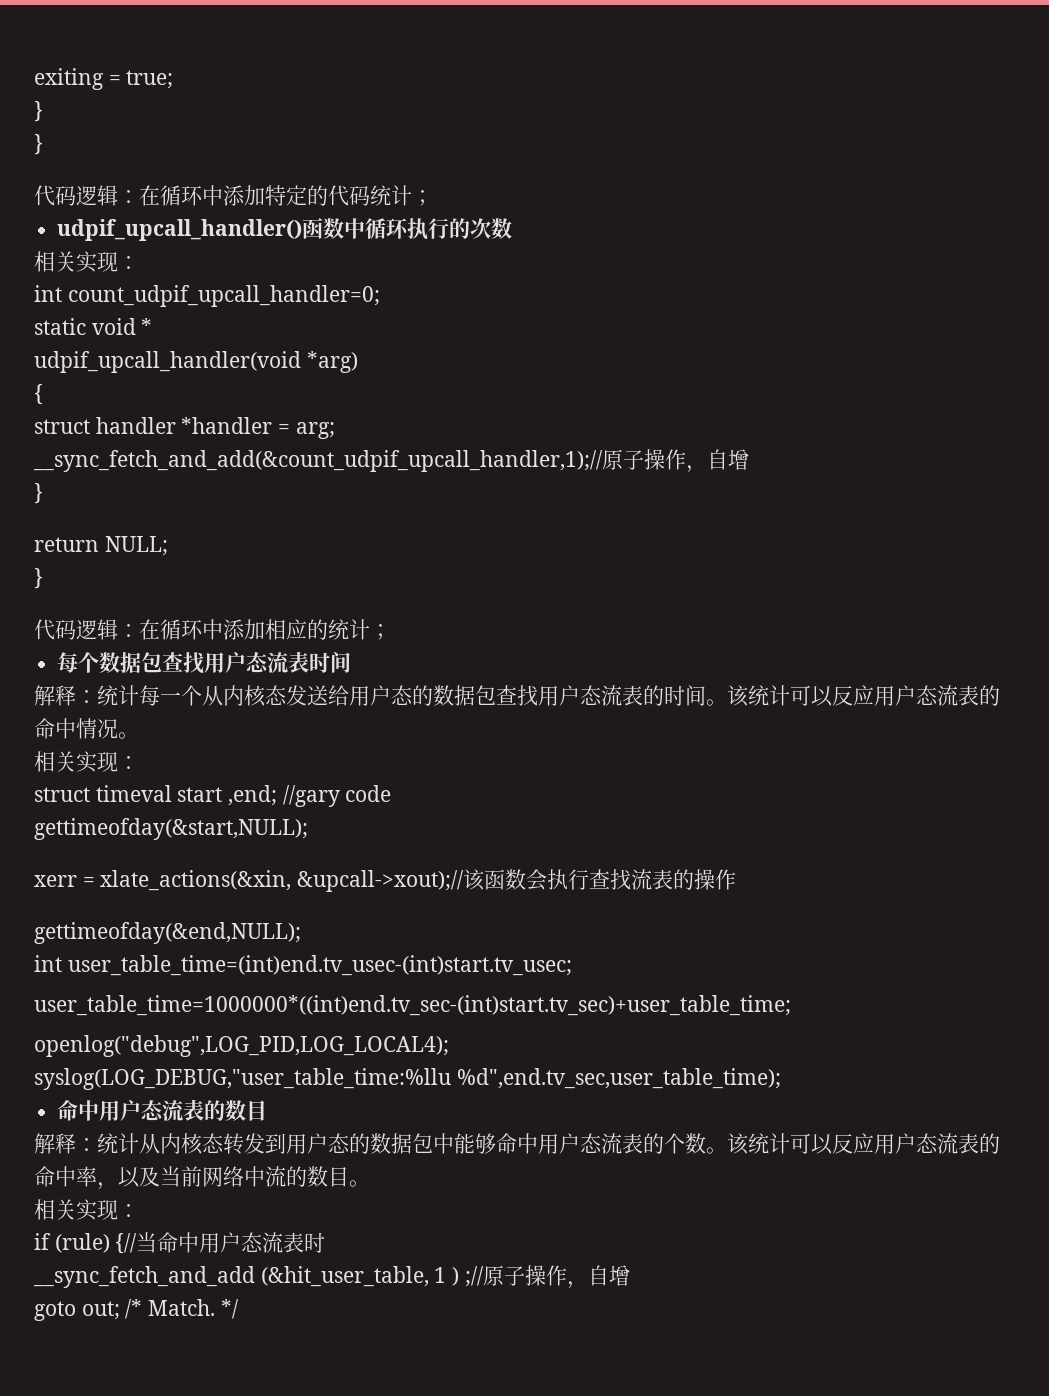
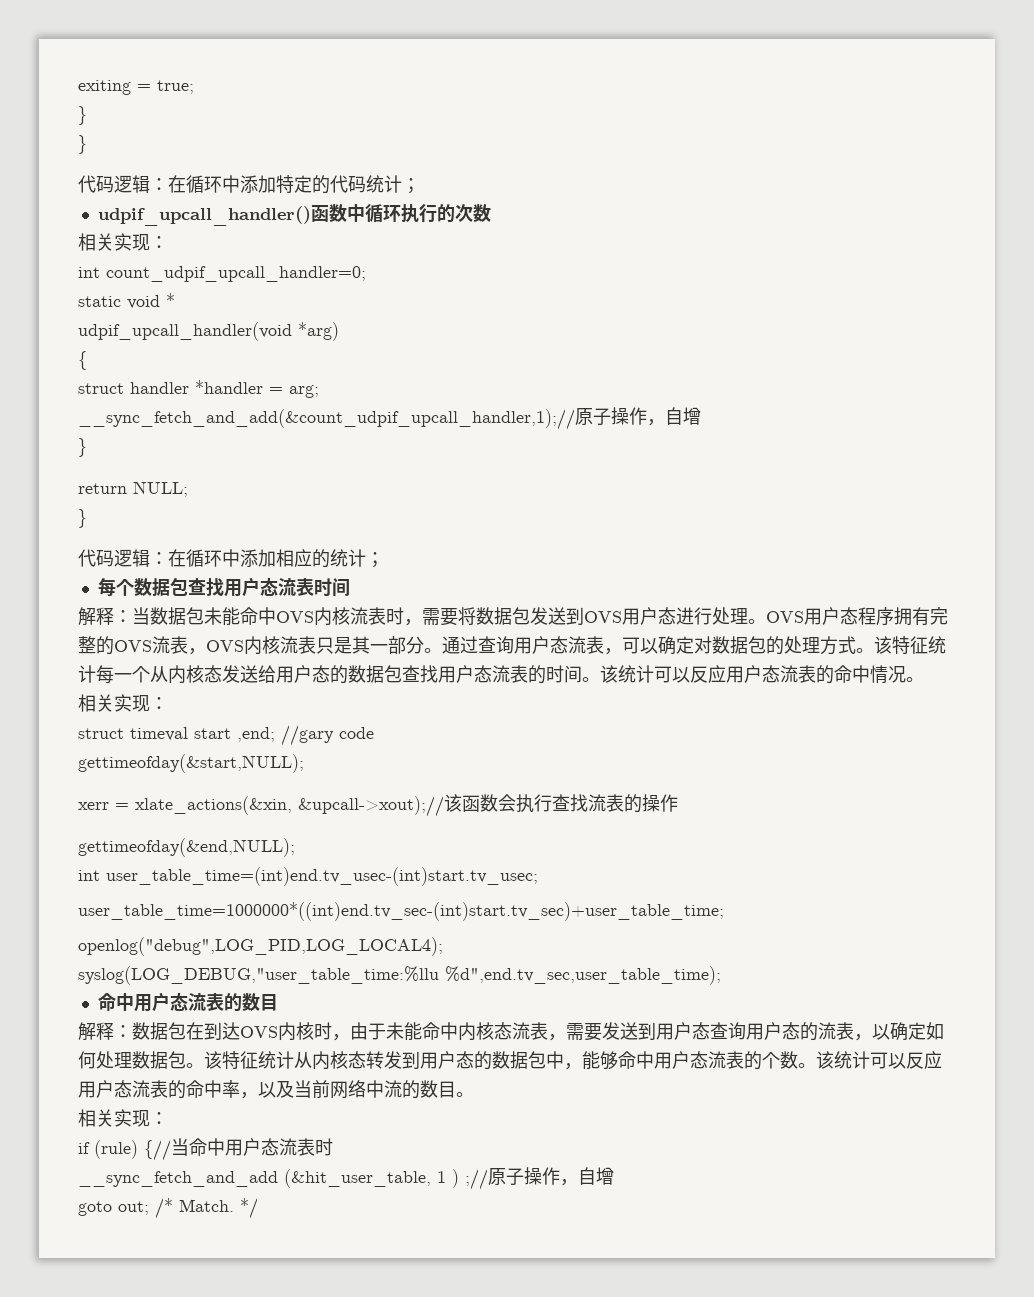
- 解释：统计每一个从内核态发送给用户态的数据包查找用户态流表的时间。
+ 解释：当数据包未能命中OVS内核流表时，需要将数据包发送到OVS用户态进行处理。OVS用户态程序拥有完整的OVS流表，OVS内核流表只是其一部分。通过查询用户态流表，可以确定对数据包的处理方式。该特征统计每一个从内核态发送给用户态的数据包查找用户态流表的时间。
- 解释：统计从内核态转发到用户态的数据包中能够命中用户态流表的个数。
+ 解释：数据包在到达OVS内核时，由于未能命中内核态流表，需要发送到用户态查询用户态的流表，以确定如何处理数据包。该特征统计从内核态转发到用户态的数据包中，能够命中用户态流表的个数。

